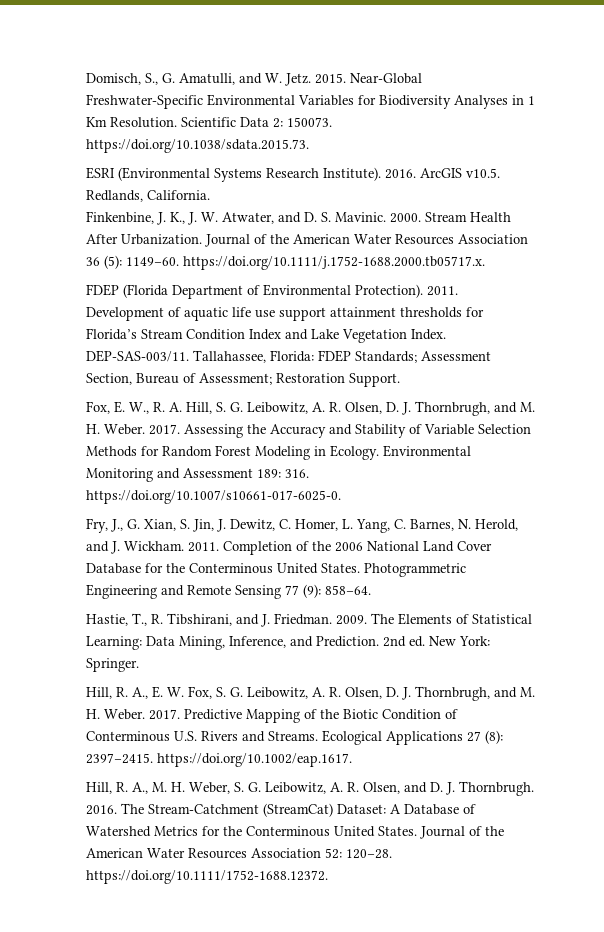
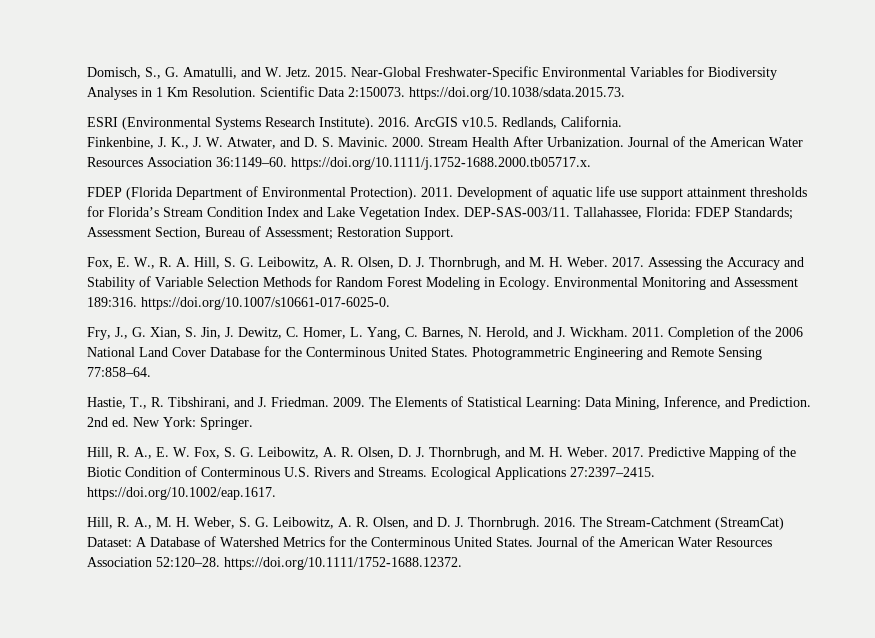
- Scientific Data 2: 150073. https://doi.org/10.1038/sdata.2015.73.
+ Scientific Data 2:150073. https://doi.org/10.1038/sdata.2015.73.
- Journal of the American Water Resources Association 36 (5): 1149–60. https://doi.org/10.1111/j.1752-1688.2000.tb05717.x.
+ Journal of the American Water Resources Association 36:1149–60. https://doi.org/10.1111/j.1752-1688.2000.tb05717.x.
- Environmental Monitoring and Assessment 189: 316. https://doi.org/10.1007/s10661-017-6025-0.
+ Environmental Monitoring and Assessment 189:316. https://doi.org/10.1007/s10661-017-6025-0.
- Photogrammetric Engineering and Remote Sensing 77 (9): 858–64.
+ Photogrammetric Engineering and Remote Sensing 77:858–64.
- Ecological Applications 27 (8): 2397–2415. https://doi.org/10.1002/eap.1617.
+ Ecological Applications 27:2397–2415. https://doi.org/10.1002/eap.1617.
- Journal of the American Water Resources Association 52: 120–28. https://doi.org/10.1111/1752-1688.12372.
+ Journal of the American Water Resources Association 52:120–28. https://doi.org/10.1111/1752-1688.12372.

